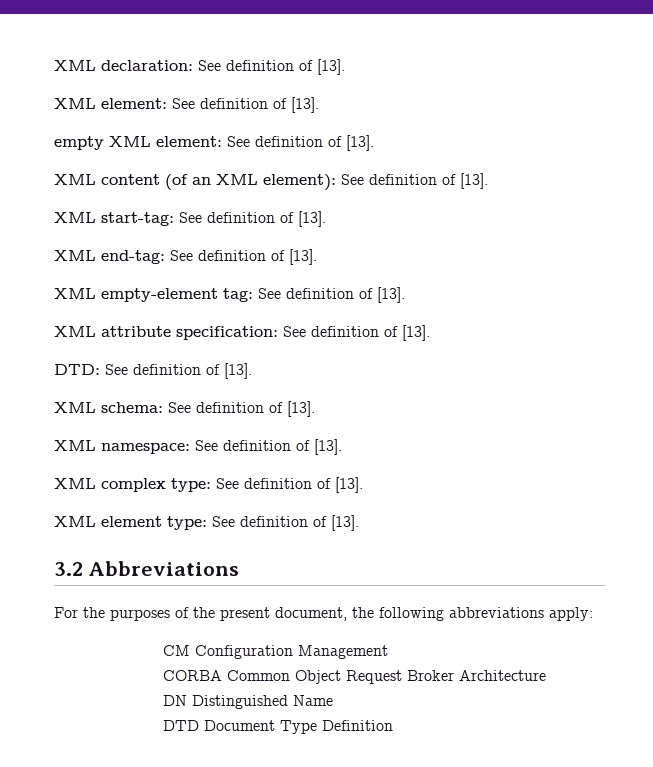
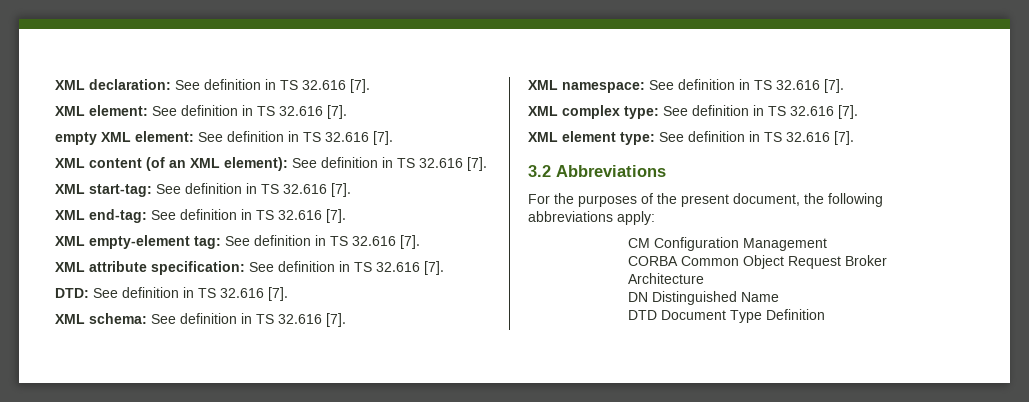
- XML declaration: See definition of [13].
- XML element: See definition of [13].
+ XML declaration: See definition in TS 32.616 [7].
+ XML element: See definition in TS 32.616 [7].
- empty XML element: See definition of [13].
+ empty XML element: See definition in TS 32.616 [7].
- XML content (of an XML element): See definition of [13].
+ XML content (of an XML element): See definition in TS 32.616 [7].
- XML start-tag: See definition of [13].
+ XML start-tag: See definition in TS 32.616 [7].
- XML end-tag: See definition of [13].
+ XML end-tag: See definition in TS 32.616 [7].
- XML empty-element tag: See definition of [13].
+ XML empty-element tag: See definition in TS 32.616 [7].
- XML attribute specification: See definition of [13].
+ XML attribute specification: See definition in TS 32.616 [7].
- DTD: See definition of [13].
+ DTD: See definition in TS 32.616 [7].
- XML schema: See definition of [13].
+ XML schema: See definition in TS 32.616 [7].
- XML namespace: See definition of [13].
+ XML namespace: See definition in TS 32.616 [7].
- XML complex type: See definition of [13].
+ XML complex type: See definition in TS 32.616 [7].
- XML element type: See definition of [13].
+ XML element type: See definition in TS 32.616 [7].

